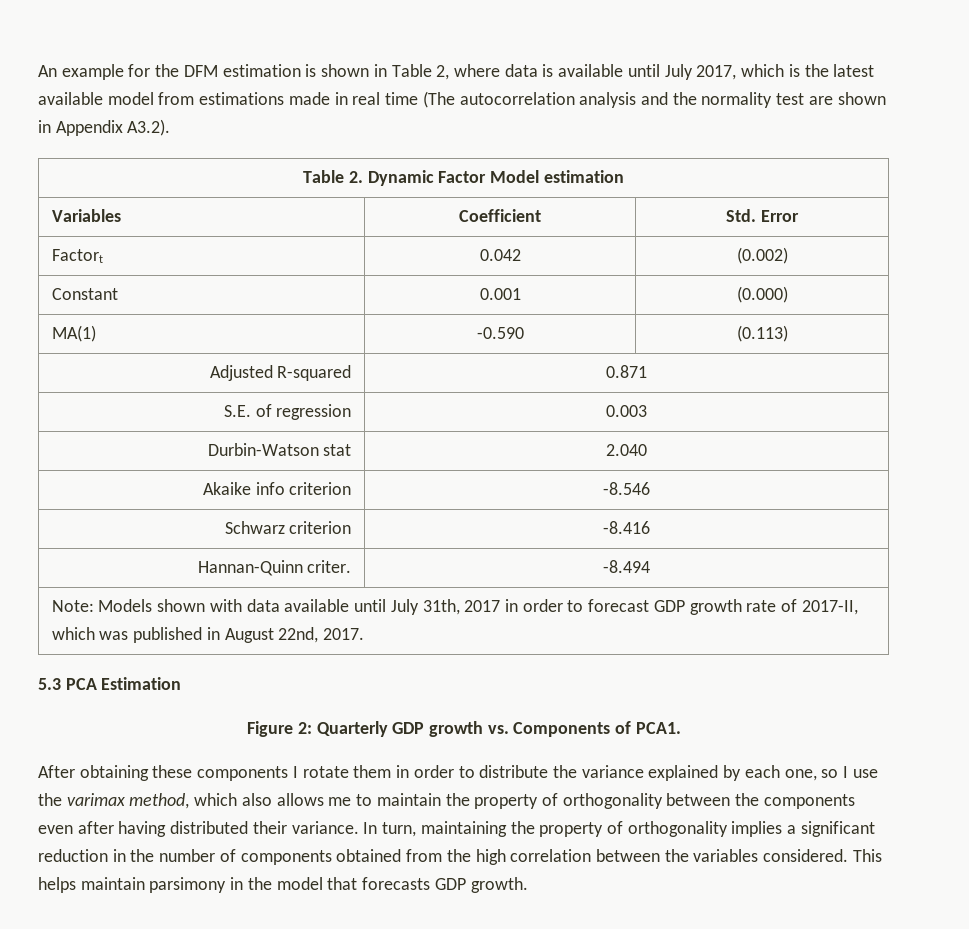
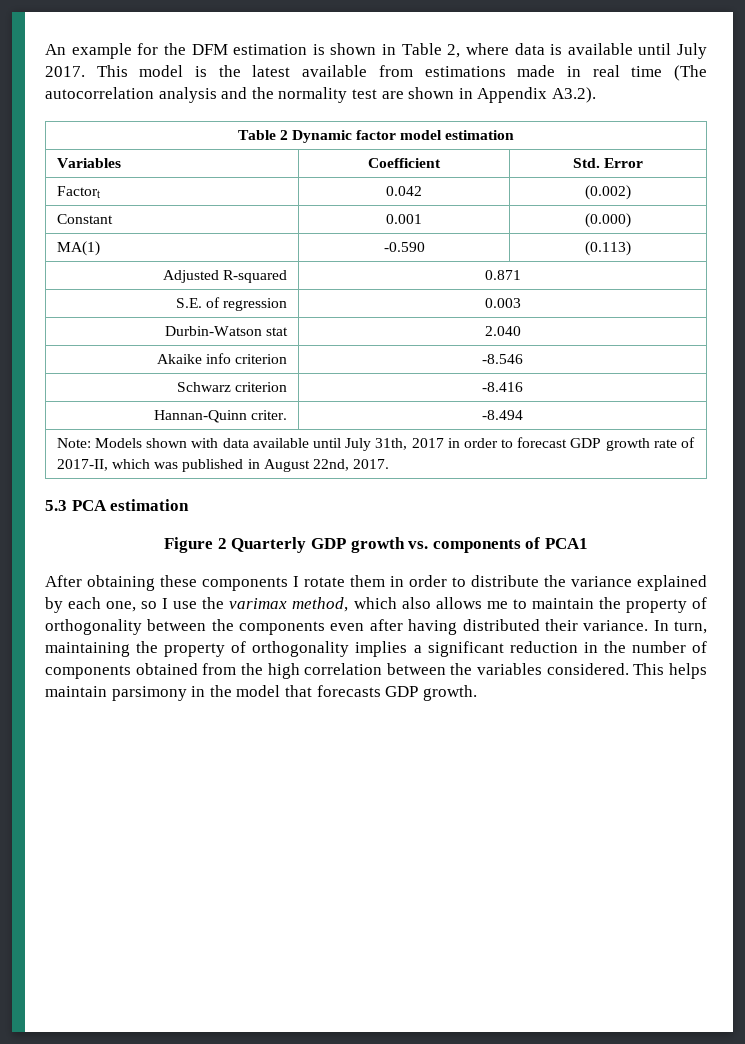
- An example for the DFM estimation is shown in Table 2, where data is available until July 2017, which is the latest available model from estimations made in real time (The autocorrelation analysis and the normality test are shown in Appendix A3.2).
+ An example for the DFM estimation is shown in Table 2, where data is available until July 2017. This model is the latest available from estimations made in real time (The autocorrelation analysis and the normality test are shown in Appendix A3.2).
- Table 2. Dynamic Factor Model estimation
+ Table 2 Dynamic factor model estimation
- 5.3 PCA Estimation
+ 5.3 PCA estimation
- Figure 2: Quarterly GDP growth vs. Components of PCA1.
+ Figure 2 Quarterly GDP growth vs. components of PCA1

